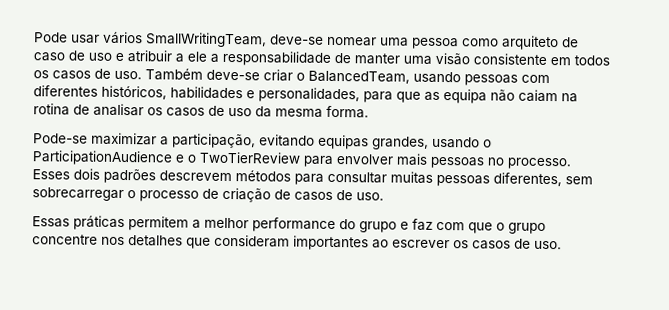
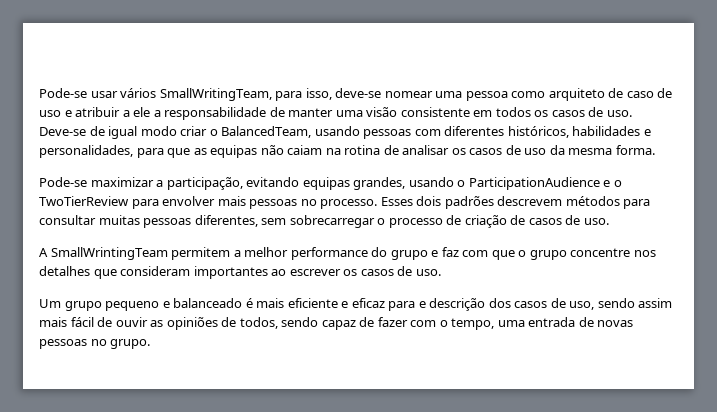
- Pode usar vários SmallWritingTeam, deve-se nomear uma pessoa como arquiteto de caso de uso e atribuir a ele a responsabilidade de manter uma visão consistente em todos os casos de uso.
+ Pode-se usar vários SmallWritingTeam, para isso, deve-se nomear uma pessoa como arquiteto de caso de uso e atribuir a ele a responsabilidade de manter uma visão consistente em todos os casos de uso.
- Também deve-se criar o BalancedTeam, usando pessoas com diferentes históricos, habilidades e personalidades, para que as equipa não caiam na rotina de analisar os casos de uso da mesma forma.
+ Deve-se de igual modo criar o BalancedTeam, usando pessoas com diferentes históricos, habilidades e personalidades, para que as equipas não caiam na rotina de analisar os casos de uso da mesma forma.
- Essas práticas permitem a melhor performance do grupo e faz com que o grupo concentre nos detalhes que consideram importantes ao escrever os casos de uso.
+ A SmallWrintingTeam permitem a melhor performance do grupo e faz com que o grupo concentre nos detalhes que consideram importantes ao escrever os casos de uso.
+ Um grupo pequeno e balanceado é mais eficiente e eficaz para e descrição dos casos de uso, sendo assim mais fácil de ouvir as opiniões de todos, sendo capaz de fazer com o tempo, uma entrada de novas pessoas no grupo.

